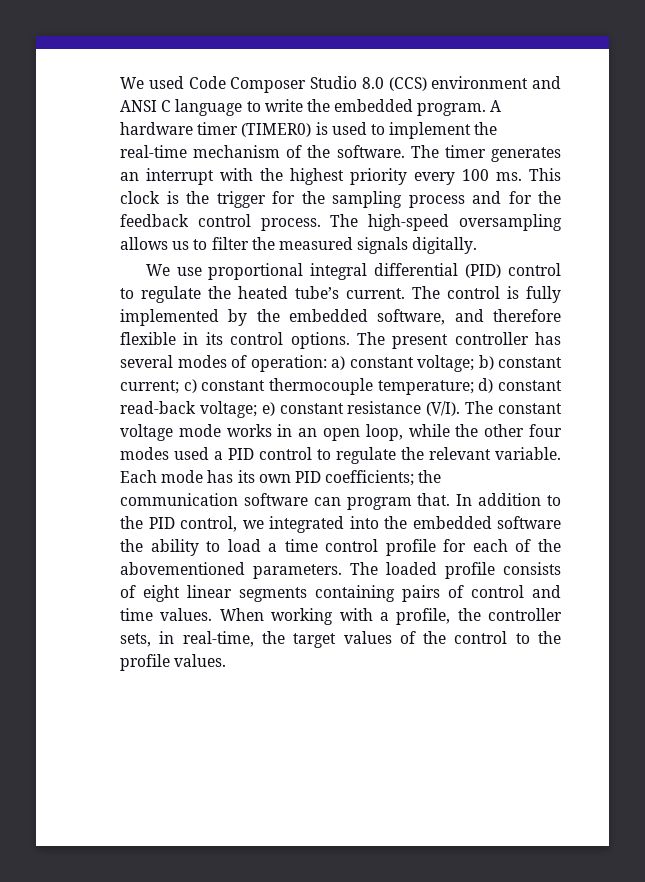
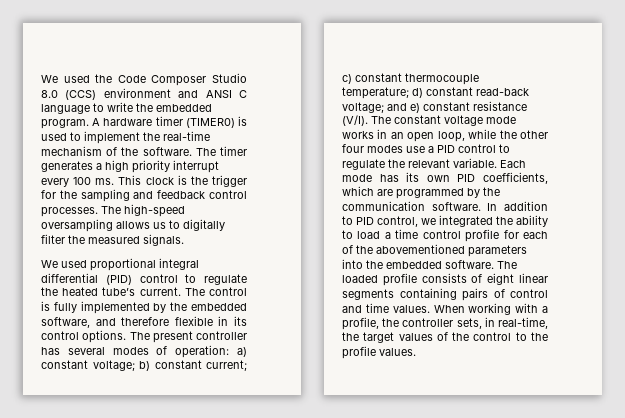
- We used Code Composer Studio 8.0 (CCS) environment and ANSI C language to write the embedded program.
+ We used the Code Composer Studio 8.0 (CCS) environment and ANSI C language to write the embedded program.
- The timer generates an interrupt with the highest priority every 100 ms.
+ The timer generates a high priority interrupt every 100 ms.
- This clock is the trigger for the sampling process and for the feedback control process.
+ This clock is the trigger for the sampling and feedback control processes.
- The high-speed oversampling allows us to filter the measured signals digitally.
- We use proportional integral differential (PID) control to regulate the heated tube’s current.
+ The high-speed oversampling allows us to digitally filter the measured signals.
+ We used proportional integral differential (PID) control to regulate the heated tube’s current.
- The present controller has several modes of operation: a) constant voltage; b) constant current; c) constant thermocouple temperature; d) constant read-back voltage; e) constant resistance (V/I).
+ The present controller has several modes of operation: a) constant voltage; b) constant current; c) constant thermocouple temperature; d) constant read-back voltage; and e) constant resistance (V/I).
- The constant voltage mode works in an open loop, while the other four modes used a PID control to regulate the relevant variable.
+ The constant voltage mode works in an open loop, while the other four modes use a PID control to regulate the relevant variable.
- Each mode has its own PID coefficients; the communication software can program that.
+ Each mode has its own PID coefficients, which are programmed by the communication software.
- In addition to the PID control, we integrated into the embedded software the ability to load a time control profile for each of the abovementioned parameters.
+ In addition to PID control, we integrated the ability to load a time control profile for each of the abovementioned parameters into the embedded software.

